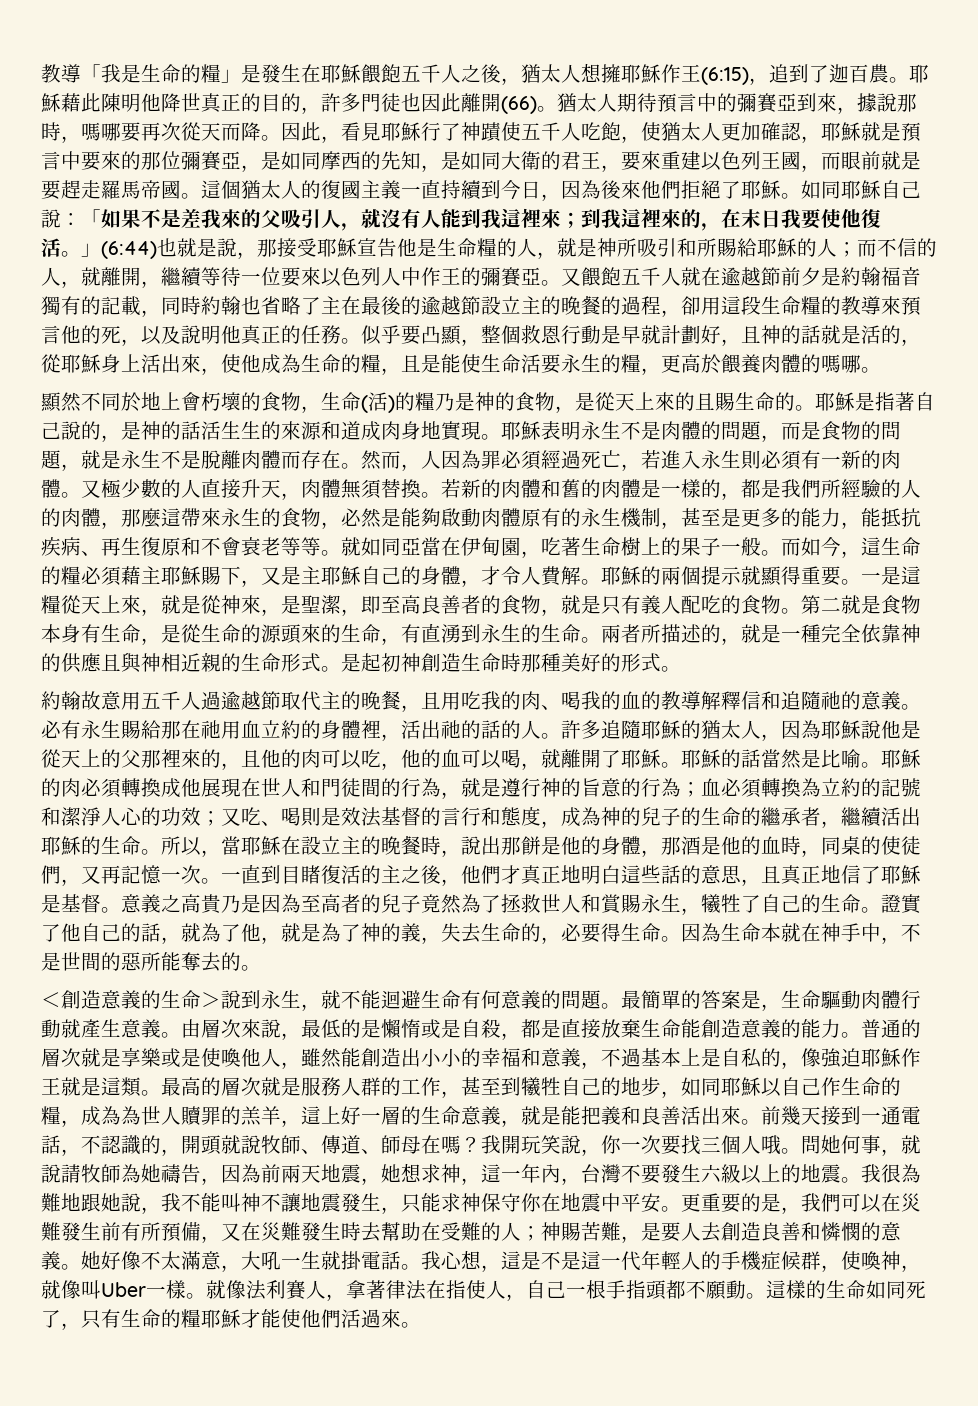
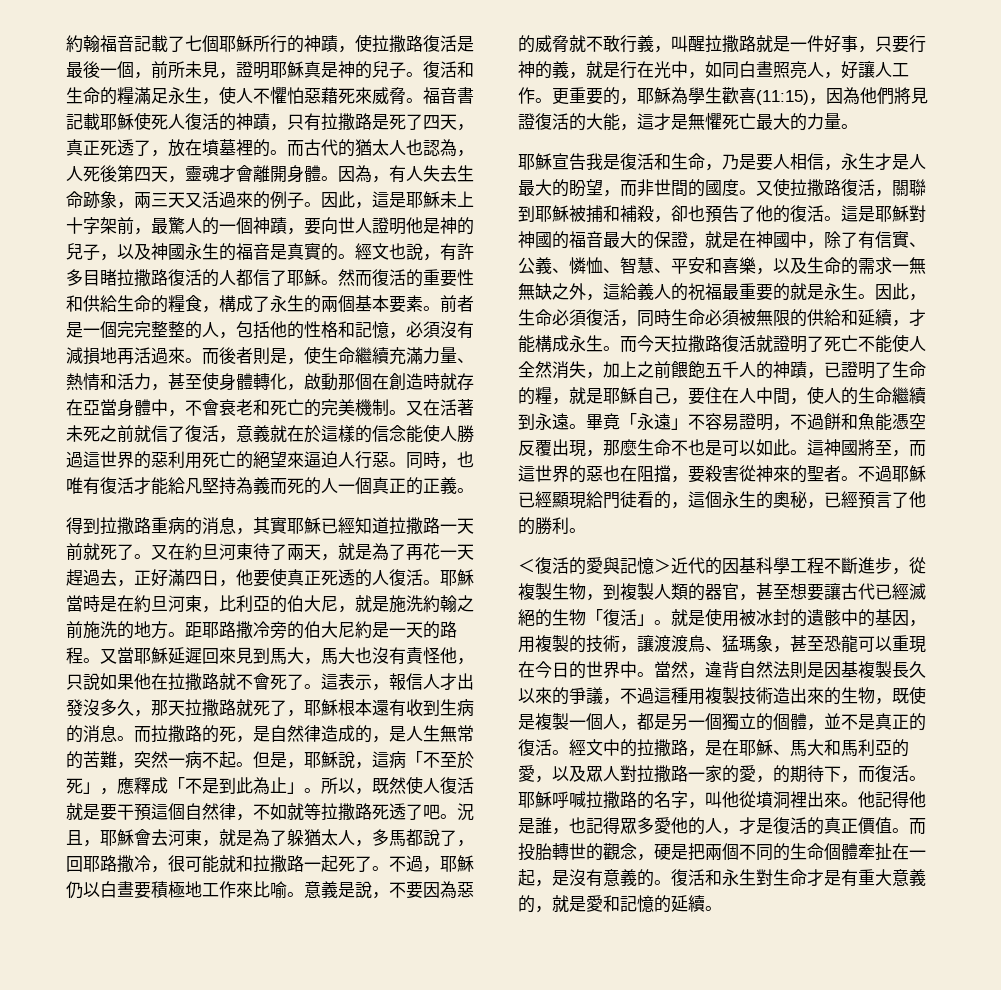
- 教導「我是生命的糧」是發生在耶穌餵飽五千人之後，猶太人想擁耶穌作王(6:15)，追到了迦百農。耶穌藉此陳明他降世真正的目的，許多門徒也因此離開(66)。猶太人期待預言中的彌賽亞到來，據說那時，嗎哪要再次從天而降。因此，看見耶穌行了神蹟使五千人吃飽，使猶太人更加確認，耶穌就是預言中要來的那位彌賽亞，是如同摩西的先知，是如同大衛的君王，要來重建以色列王國，而眼前就是要趕走羅馬帝國。這個猶太人的復國主義一直持續到今日，因為後來他們拒絕了耶穌。如同耶穌自己說：「如果不是差我來的父吸引人，就沒有人能到我這裡來；到我這裡來的，在末日我要使他復活。」(6:44)也就是說，那接受耶穌宣告他是生命糧的人，就是神所吸引和所賜給耶穌的人；而不信的人，就離開，繼續等待一位要來以色列人中作王的彌賽亞。又餵飽五千人就在逾越節前夕是約翰福音獨有的記載，同時約翰也省略了主在最後的逾越節設立主的晚餐的過程，卻用這段生命糧的教導來預言他的死，以及說明他真正的任務。似乎要凸顯，整個救恩行動是早就計劃好，且神的話就是活的，從耶穌身上活出來，使他成為生命的糧，且是能使生命活要永生的糧，更高於餵養肉體的嗎哪。
- 顯然不同於地上會朽壞的食物，生命(活)的糧乃是神的食物，是從天上來的且賜生命的。耶穌是指著自己說的，是神的話活生生的來源和道成肉身地實現。耶穌表明永生不是肉體的問題，而是食物的問題，就是永生不是脫離肉體而存在。然而，人因為罪必須經過死亡，若進入永生則必須有一新的肉體。又極少數的人直接升天，肉體無須替換。若新的肉體和舊的肉體是一樣的，都是我們所經驗的人的肉體，那麼這帶來永生的食物，必然是能夠啟動肉體原有的永生機制，甚至是更多的能力，能抵抗疾病、再生復原和不會衰老等等。就如同亞當在伊甸園，吃著生命樹上的果子一般。而如今，這生命的糧必須藉主耶穌賜下，又是主耶穌自己的身體，才令人費解。耶穌的兩個提示就顯得重要。一是這糧從天上來，就是從神來，是聖潔，即至高良善者的食物，就是只有義人配吃的食物。第二就是食物本身有生命，是從生命的源頭來的生命，有直湧到永生的生命。兩者所描述的，就是一種完全依靠神的供應且與神相近親的生命形式。是起初神創造生命時那種美好的形式。
- 約翰故意用五千人過逾越節取代主的晚餐，且用吃我的肉、喝我的血的教導解釋信和追隨祂的意義。必有永生賜給那在祂用血立約的身體裡，活出祂的話的人。許多追隨耶穌的猶太人，因為耶穌說他是從天上的父那裡來的，且他的肉可以吃，他的血可以喝，就離開了耶穌。耶穌的話當然是比喻。耶穌的肉必須轉換成他展現在世人和門徒間的行為，就是遵行神的旨意的行為；血必須轉換為立約的記號和潔淨人心的功效；又吃、喝則是效法基督的言行和態度，成為神的兒子的生命的繼承者，繼續活出耶穌的生命。所以，當耶穌在設立主的晚餐時，說出那餅是他的身體，那酒是他的血時，同桌的使徒們，又再記憶一次。一直到目睹復活的主之後，他們才真正地明白這些話的意思，且真正地信了耶穌是基督。意義之高貴乃是因為至高者的兒子竟然為了拯救世人和賞賜永生，犧牲了自己的生命。證實了他自己的話，就為了他，就是為了神的義，失去生命的，必要得生命。因為生命本就在神手中，不是世間的惡所能奪去的。
- ＜創造意義的生命＞說到永生，就不能迴避生命有何意義的問題。最簡單的答案是，生命驅動肉體行動就產生意義。由層次來說，最低的是懶惰或是自殺，都是直接放棄生命能創造意義的能力。普通的層次就是享樂或是使喚他人，雖然能創造出小小的幸福和意義，不過基本上是自私的，像強迫耶穌作王就是這類。最高的層次就是服務人群的工作，甚至到犧牲自己的地步，如同耶穌以自己作生命的糧，成為為世人贖罪的羔羊，這上好一層的生命意義，就是能把義和良善活出來。前幾天接到一通電話，不認識的，開頭就說牧師、傳道、師母在嗎？我開玩笑說，你一次要找三個人哦。問她何事，就說請牧師為她禱告，因為前兩天地震，她想求神，這一年內，台灣不要發生六級以上的地震。我很為難地跟她說，我不能叫神不讓地震發生，只能求神保守你在地震中平安。更重要的是，我們可以在災難發生前有所預備，又在災難發生時去幫助在受難的人；神賜苦難，是要人去創造良善和憐憫的意義。她好像不太滿意，大吼一生就掛電話。我心想，這是不是這一代年輕人的手機症候群，使喚神，就像叫Uber一樣。就像法利賽人，拿著律法在指使人，自己一根手指頭都不願動。這樣的生命如同死了，只有生命的糧耶穌才能使他們活過來。
+ 約翰福音記載了七個耶穌所行的神蹟，使拉撒路復活是最後一個，前所未見，證明耶穌真是神的兒子。復活和生命的糧滿足永生，使人不懼怕惡藉死來威脅。福音書記載耶穌使死人復活的神蹟，只有拉撒路是死了四天，真正死透了，放在墳墓裡的。而古代的猶太人也認為，人死後第四天，靈魂才會離開身體。因為，有人失去生命跡象，兩三天又活過來的例子。因此，這是耶穌未上十字架前，最驚人的一個神蹟，要向世人證明他是神的兒子，以及神國永生的福音是真實的。經文也說，有許多目睹拉撒路復活的人都信了耶穌。然而復活的重要性和供給生命的糧食，構成了永生的兩個基本要素。前者是一個完完整整的人，包括他的性格和記憶，必須沒有減損地再活過來。而後者則是，使生命繼續充滿力量、熱情和活力，甚至使身體轉化，啟動那個在創造時就存在亞當身體中，不會衰老和死亡的完美機制。又在活著未死之前就信了復活，意義就在於這樣的信念能使人勝過這世界的惡利用死亡的絕望來逼迫人行惡。同時，也唯有復活才能給凡堅持為義而死的人一個真正的正義。
+ 得到拉撒路重病的消息，其實耶穌已經知道拉撒路一天前就死了。又在約旦河東待了兩天，就是為了再花一天趕過去，正好滿四日，他要使真正死透的人復活。耶穌當時是在約旦河東，比利亞的伯大尼，就是施洗約翰之前施洗的地方。距耶路撒冷旁的伯大尼約是一天的路程。又當耶穌延遲回來見到馬大，馬大也沒有責怪他，只說如果他在拉撒路就不會死了。這表示，報信人才出發沒多久，那天拉撒路就死了，耶穌根本還有收到生病的消息。而拉撒路的死，是自然律造成的，是人生無常的苦難，突然一病不起。但是，耶穌說，這病「不至於死」，應釋成「不是到此為止」。所以，既然使人復活就是要干預這個自然律，不如就等拉撒路死透了吧。況且，耶穌會去河東，就是為了躲猶太人，多馬都說了，回耶路撒冷，很可能就和拉撒路一起死了。不過，耶穌仍以白晝要積極地工作來比喻。意義是說，不要因為惡的威脅就不敢行義，叫醒拉撒路就是一件好事，只要行神的義，就是行在光中，如同白晝照亮人，好讓人工作。更重要的，耶穌為學生歡喜(11:15)，因為他們將見證復活的大能，這才是無懼死亡最大的力量。
+ 耶穌宣告我是復活和生命，乃是要人相信，永生才是人最大的盼望，而非世間的國度。又使拉撒路復活，關聯到耶穌被捕和補殺，卻也預告了他的復活。這是耶穌對神國的福音最大的保證，就是在神國中，除了有信實、公義、憐恤、智慧、平安和喜樂，以及生命的需求一無無缺之外，這給義人的祝福最重要的就是永生。因此，生命必須復活，同時生命必須被無限的供給和延續，才能構成永生。而今天拉撒路復活就證明了死亡不能使人全然消失，加上之前餵飽五千人的神蹟，已證明了生命的糧，就是耶穌自己，要住在人中間，使人的生命繼續到永遠。畢竟「永遠」不容易證明，不過餅和魚能憑空反覆出現，那麼生命不也是可以如此。這神國將至，而這世界的惡也在阻擋，要殺害從神來的聖者。不過耶穌已經顯現給門徒看的，這個永生的奧秘，已經預言了他的勝利。
+ ＜復活的愛與記憶＞近代的因基科學工程不斷進步，從複製生物，到複製人類的器官，甚至想要讓古代已經滅絕的生物「復活」。就是使用被冰封的遺骸中的基因，用複製的技術，讓渡渡鳥、猛瑪象，甚至恐龍可以重現在今日的世界中。當然，違背自然法則是因基複製長久以來的爭議，不過這種用複製技術造出來的生物，既使是複製一個人，都是另一個獨立的個體，並不是真正的復活。經文中的拉撒路，是在耶穌、馬大和馬利亞的愛，以及眾人對拉撒路一家的愛，的期待下，而復活。耶穌呼喊拉撒路的名字，叫他從墳洞裡出來。他記得他是誰，也記得眾多愛他的人，才是復活的真正價值。而投胎轉世的觀念，硬是把兩個不同的生命個體牽扯在一起，是沒有意義的。復活和永生對生命才是有重大意義的，就是愛和記憶的延續。

